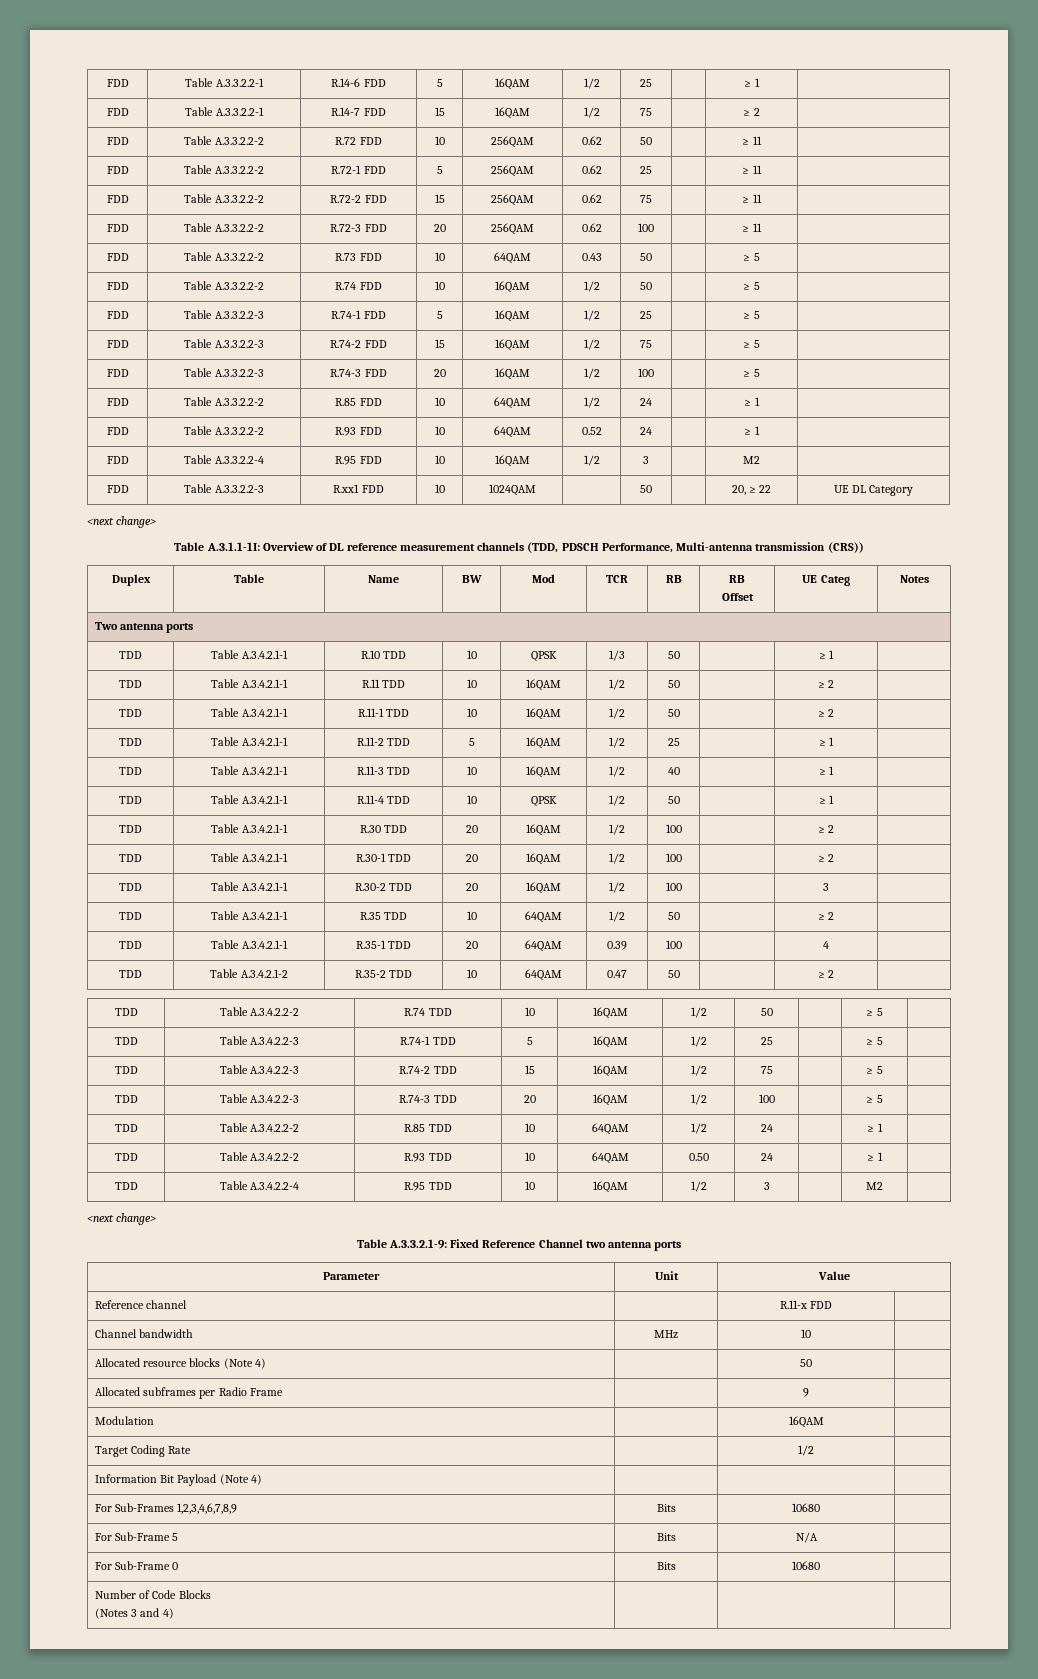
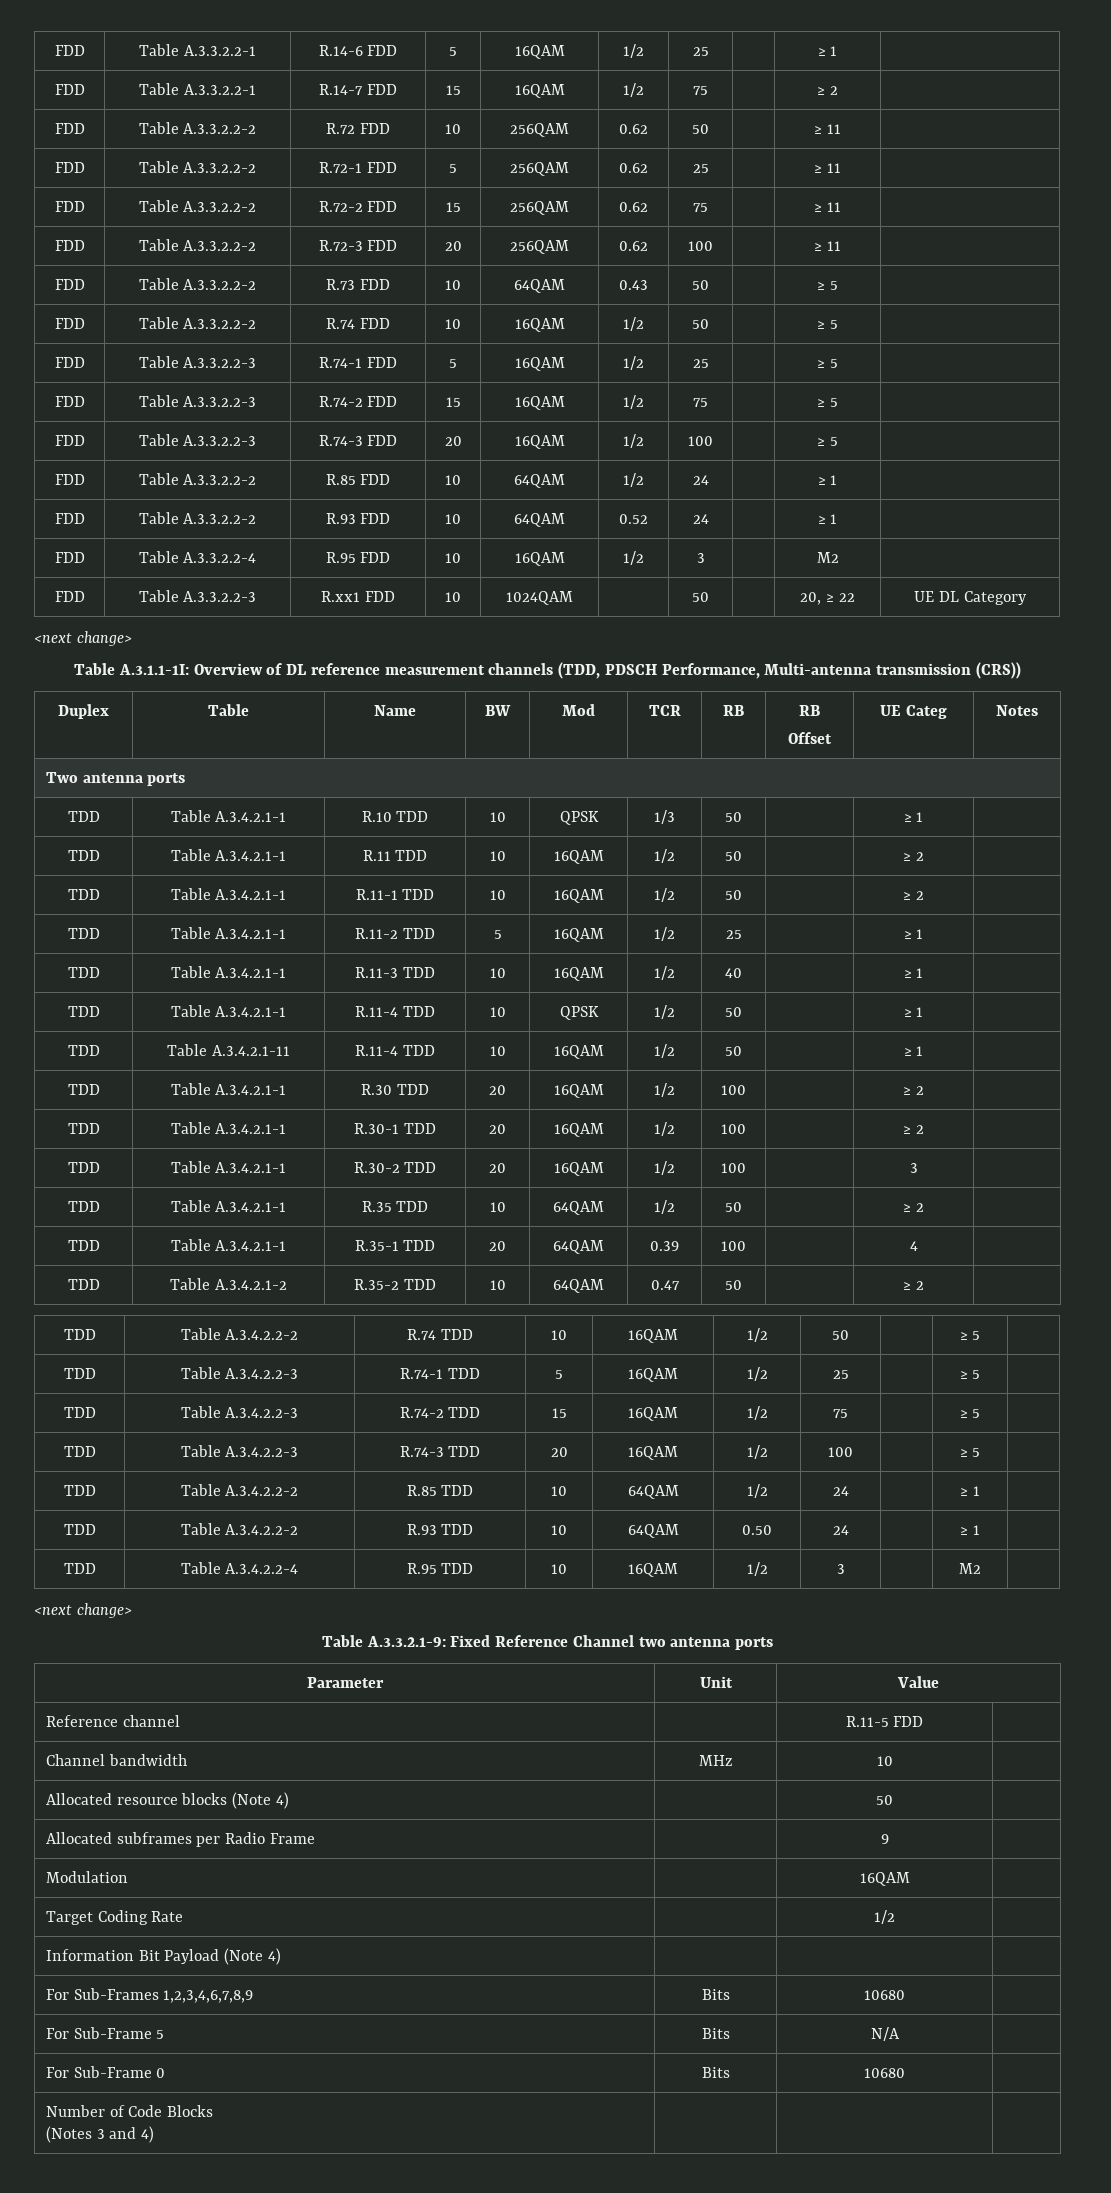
+ TDD | Table A.3.4.2.1-11 | R.11-4 TDD | 10 | 16QAM | 1/2 | 50 | | ≥ 1 |
- Reference channel | | R.11-x FDD |
+ Reference channel | | R.11-5 FDD |

